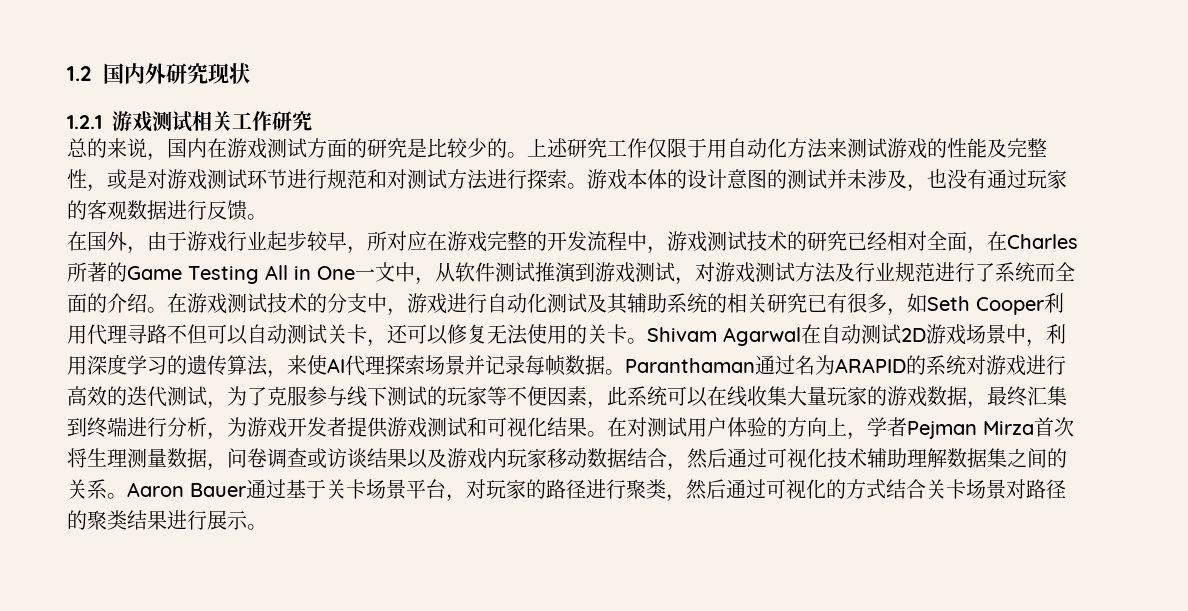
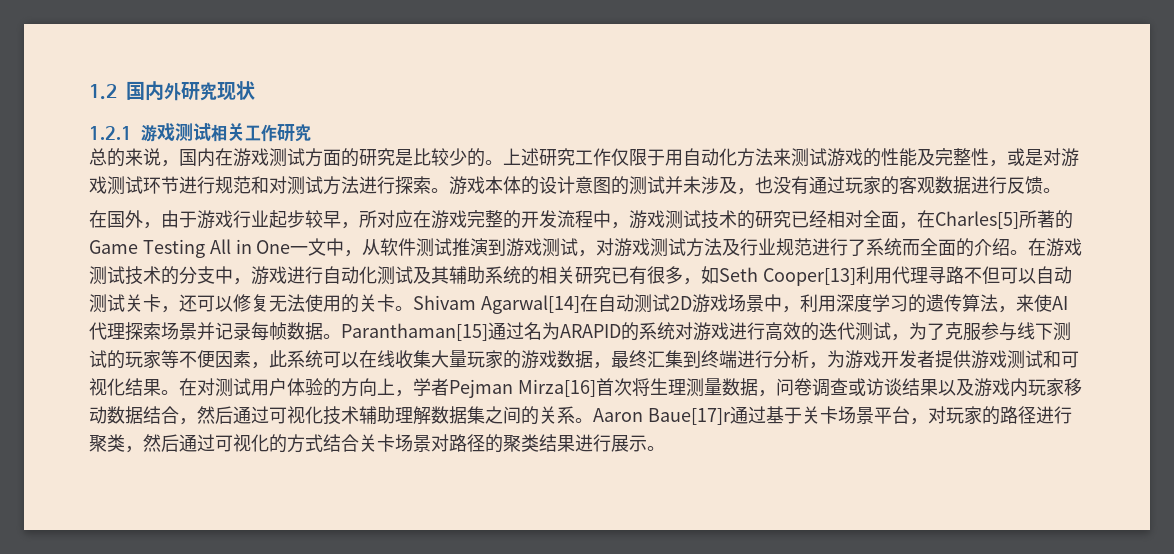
- 在国外，由于游戏行业起步较早，所对应在游戏完整的开发流程中，游戏测试技术的研究已经相对全面，在Charles所著的Game Testing All in One一文中，从软件测试推演到游戏测试，对游戏测试方法及行业规范进行了系统而全面的介绍。
+ 在国外，由于游戏行业起步较早，所对应在游戏完整的开发流程中，游戏测试技术的研究已经相对全面，在Charles[5]所著的Game Testing All in One一文中，从软件测试推演到游戏测试，对游戏测试方法及行业规范进行了系统而全面的介绍。
- 在游戏测试技术的分支中，游戏进行自动化测试及其辅助系统的相关研究已有很多，如Seth Cooper利用代理寻路不但可以自动测试关卡，还可以修复无法使用的关卡。
+ 在游戏测试技术的分支中，游戏进行自动化测试及其辅助系统的相关研究已有很多，如Seth Cooper[13]利用代理寻路不但可以自动测试关卡，还可以修复无法使用的关卡。
- Shivam Agarwal在自动测试2D游戏场景中，利用深度学习的遗传算法，来使AI代理探索场景并记录每帧数据。
+ Shivam Agarwal[14]在自动测试2D游戏场景中，利用深度学习的遗传算法，来使AI代理探索场景并记录每帧数据。
- Paranthaman通过名为ARAPID的系统对游戏进行高效的迭代测试，为了克服参与线下测试的玩家等不便因素，此系统可以在线收集大量玩家的游戏数据，最终汇集到终端进行分析，为游戏开发者提供游戏测试和可视化结果。
+ Paranthaman[15]通过名为ARAPID的系统对游戏进行高效的迭代测试，为了克服参与线下测试的玩家等不便因素，此系统可以在线收集大量玩家的游戏数据，最终汇集到终端进行分析，为游戏开发者提供游戏测试和可视化结果。
- 在对测试用户体验的方向上，学者Pejman Mirza首次将生理测量数据，问卷调查或访谈结果以及游戏内玩家移动数据结合，然后通过可视化技术辅助理解数据集之间的关系。
+ 在对测试用户体验的方向上，学者Pejman Mirza[16]首次将生理测量数据，问卷调查或访谈结果以及游戏内玩家移动数据结合，然后通过可视化技术辅助理解数据集之间的关系。
- Aaron Bauer通过基于关卡场景平台，对玩家的路径进行聚类，然后通过可视化的方式结合关卡场景对路径的聚类结果进行展示。
+ Aaron Baue[17]r通过基于关卡场景平台，对玩家的路径进行聚类，然后通过可视化的方式结合关卡场景对路径的聚类结果进行展示。

